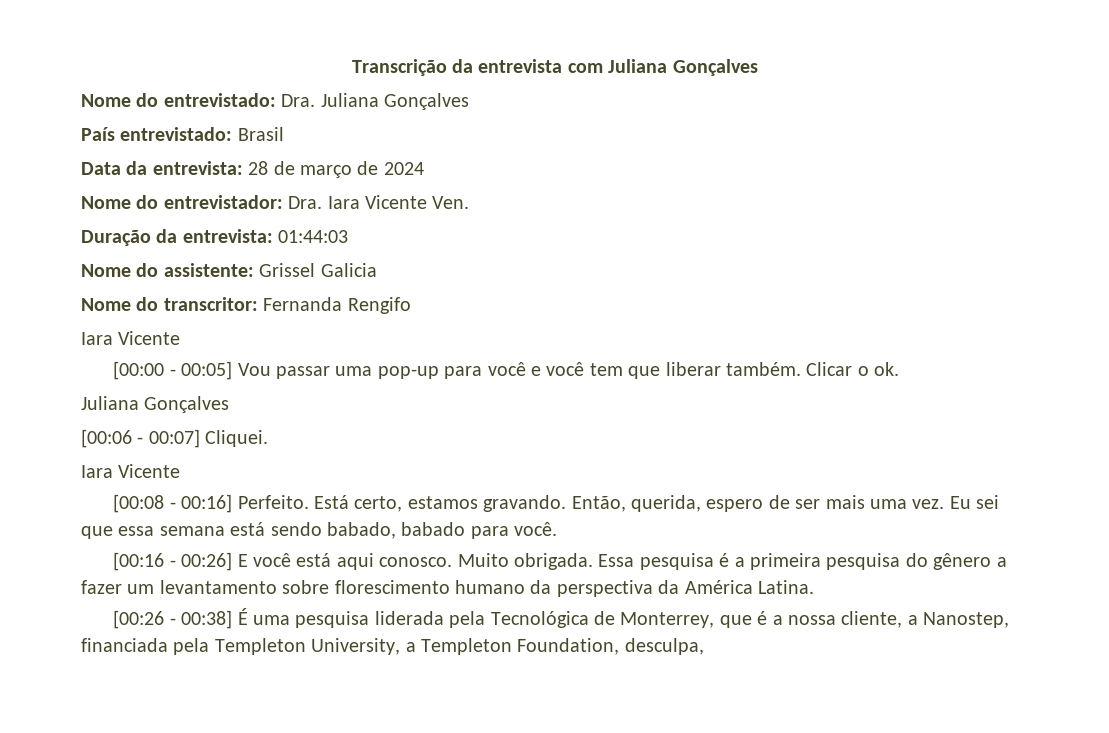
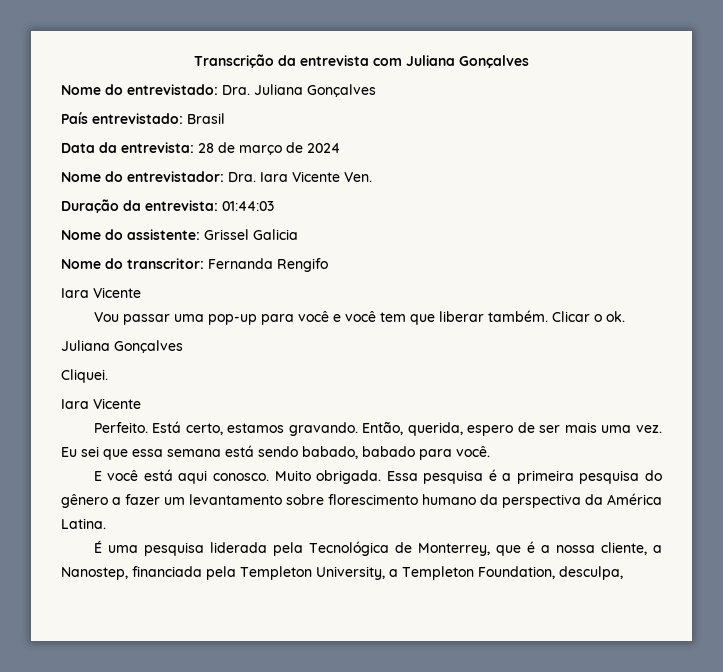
- [00:00 - 00:05] Vou passar uma pop-up para você e você tem que liberar também.
+ Vou passar uma pop-up para você e você tem que liberar também.
- [00:06 - 00:07] Cliquei.
+ Cliquei.
- [00:08 - 00:16] Perfeito.
+ Perfeito.
- [00:16 - 00:26] E você está aqui conosco.
+ E você está aqui conosco.
- [00:26 - 00:38] É uma pesquisa liderada pela Tecnológica de Monterrey, que é a nossa cliente, a Nanostep, financiada pela Templeton University, a Templeton Foundation, desculpa,
+ É uma pesquisa liderada pela Tecnológica de Monterrey, que é a nossa cliente, a Nanostep, financiada pela Templeton University, a Templeton Foundation, desculpa,

